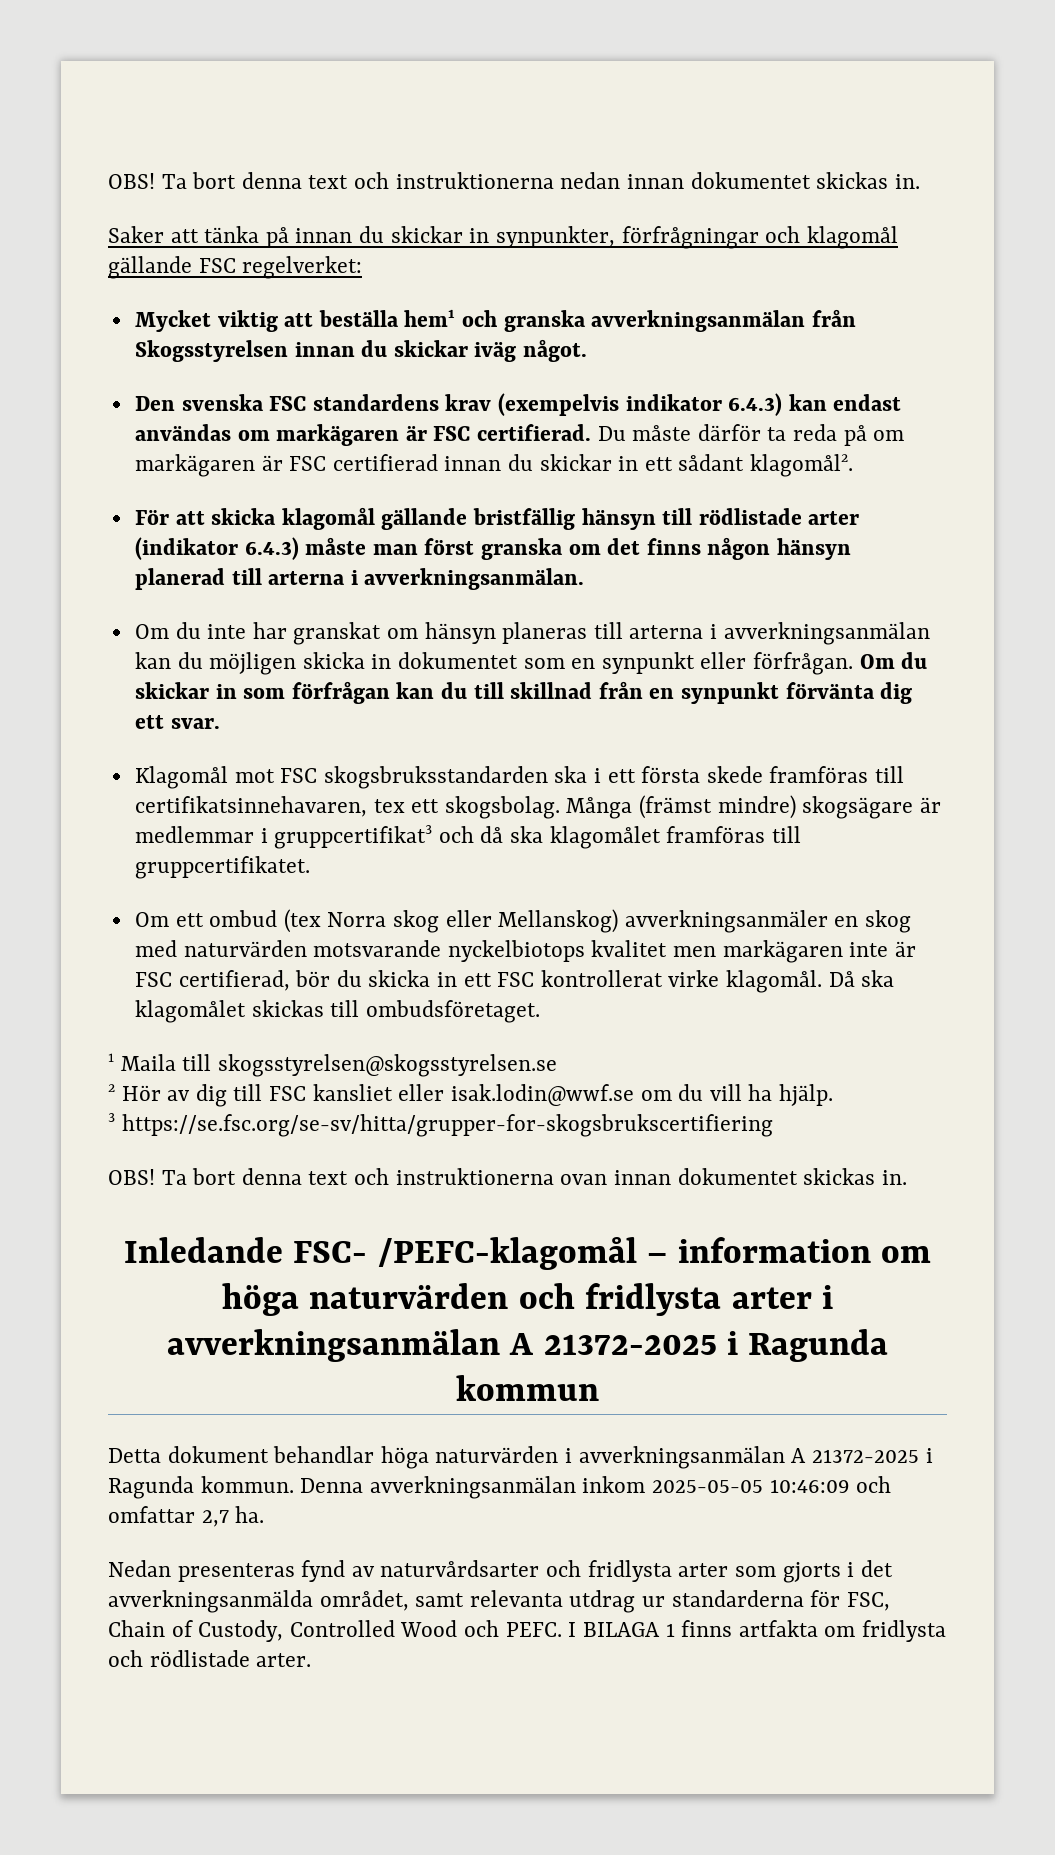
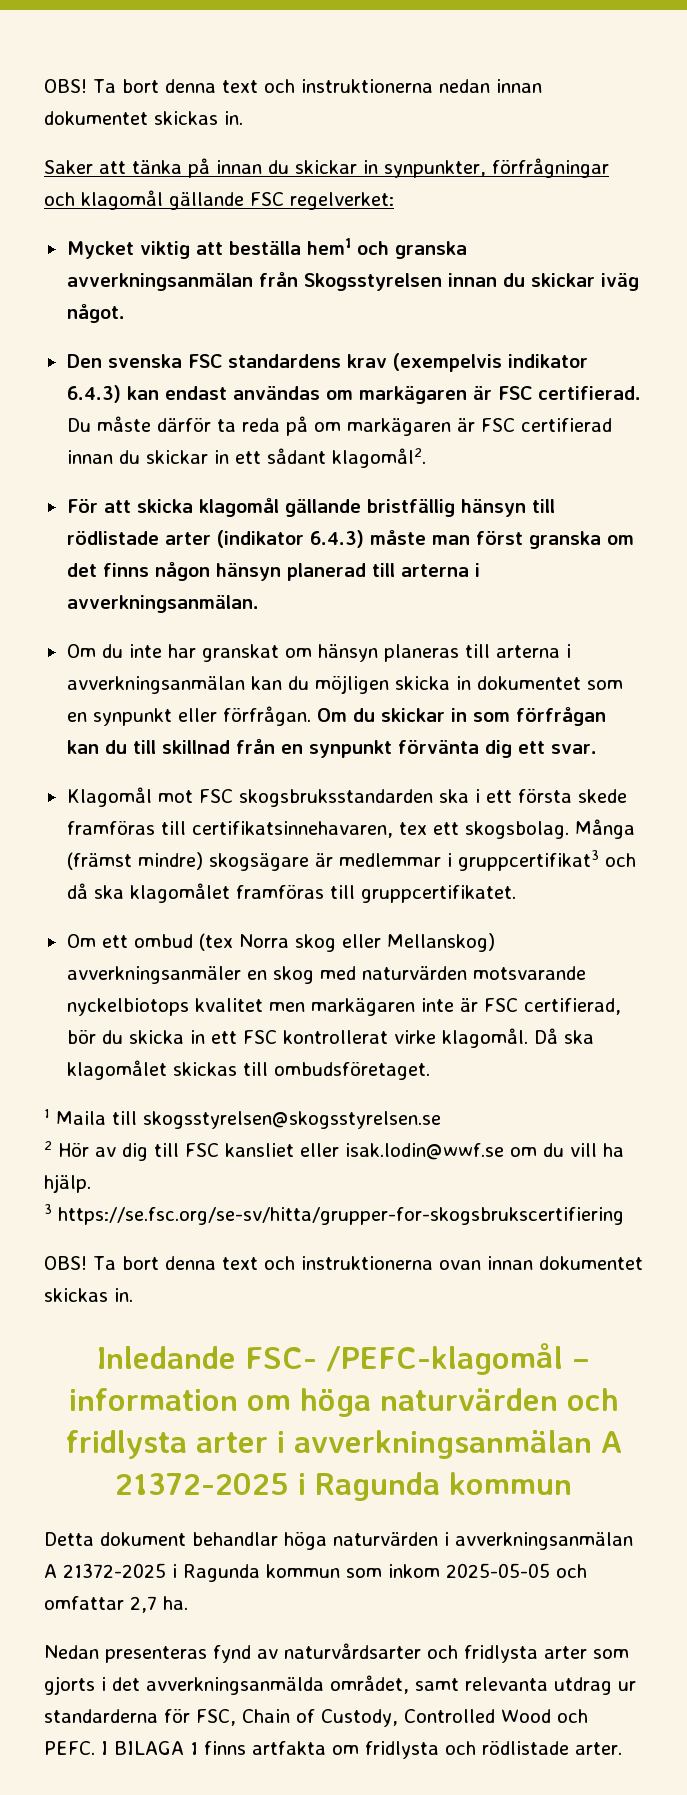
- Detta dokument behandlar höga naturvärden i avverkningsanmälan A 21372-2025 i Ragunda kommun. Denna avverkningsanmälan inkom 2025-05-05 10:46:09 och omfattar 2,7 ha.
+ Detta dokument behandlar höga naturvärden i avverkningsanmälan A 21372-2025 i Ragunda kommun som inkom 2025-05-05 och omfattar 2,7 ha.

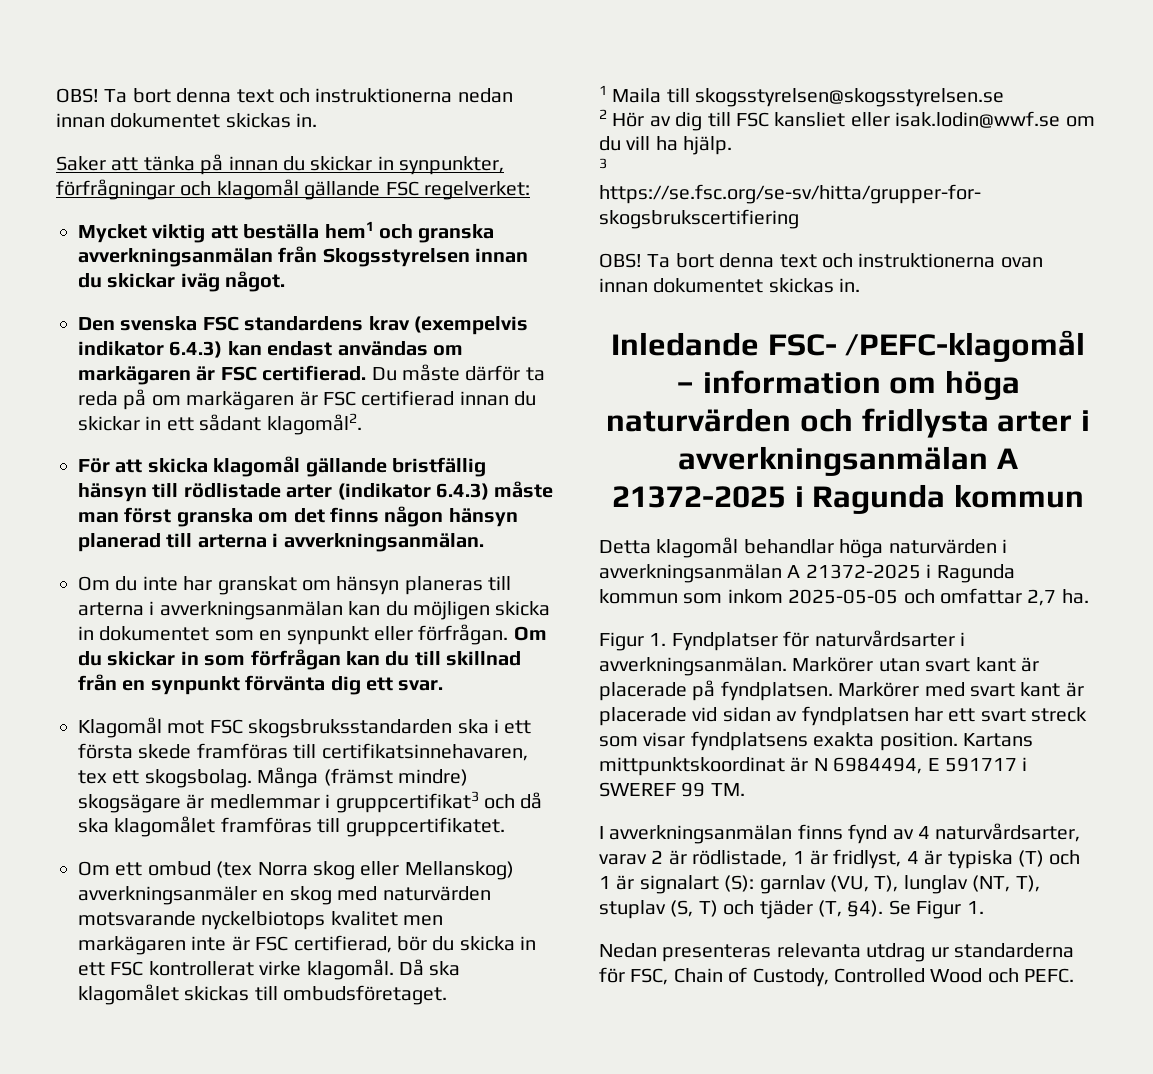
- Detta dokument behandlar höga naturvärden i avverkningsanmälan A 21372-2025 i Ragunda kommun som inkom 2025-05-05 och omfattar 2,7 ha.
+ Detta klagomål behandlar höga naturvärden i avverkningsanmälan A 21372-2025 i Ragunda kommun som inkom 2025-05-05 och omfattar 2,7 ha.
- Nedan presenteras fynd av naturvårdsarter och fridlysta arter som gjorts i det avverkningsanmälda området, samt relevanta utdrag ur standarderna för FSC, Chain of Custody, Controlled Wood och PEFC. I BILAGA 1 finns artfakta om fridlysta och rödlistade arter.
+ Figur 1. Fyndplatser för naturvårdsarter i avverkningsanmälan. Markörer utan svart kant är placerade på fyndplatsen. Markörer med svart kant är placerade vid sidan av fyndplatsen har ett svart streck som visar fyndplatsens exakta position. Kartans mittpunktskoordinat är N 6984494, E 591717 i SWEREF 99 TM.
+ I avverkningsanmälan finns fynd av 4 naturvårdsarter, varav 2 är rödlistade, 1 är fridlyst, 4 är typiska (T) och 1 är signalart (S): garnlav (VU, T), lunglav (NT, T), stuplav (S, T) och tjäder (T, §4). Se Figur 1.
+ Nedan presenteras relevanta utdrag ur standarderna för FSC, Chain of Custody, Controlled Wood och PEFC.

